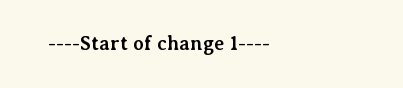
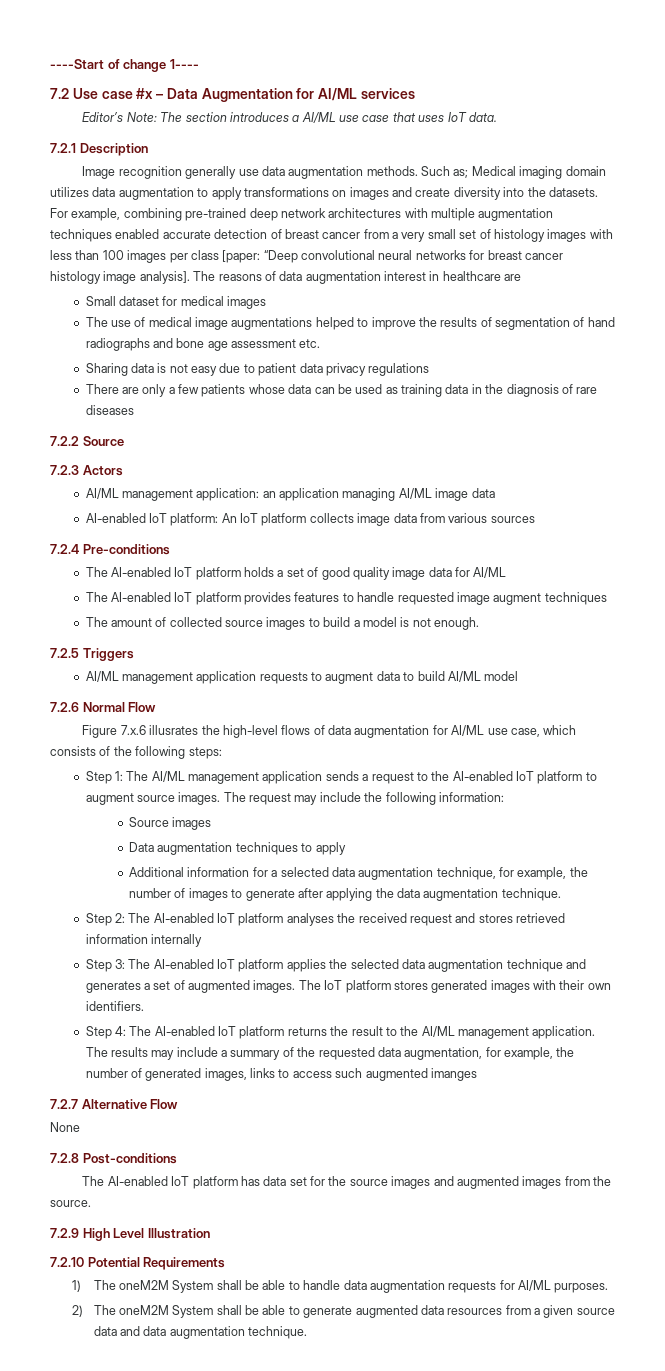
+ 7.2 Use case #x – Data Augmentation for AI/ML services
+ Editor’s Note: The section introduces a AI/ML use case that uses IoT data.
+ 7.2.1 Description
+ Image recognition generally use data augmentation methods. Such as; Medical imaging domain utilizes data augmentation to apply transformations on images and create diversity into the datasets. For example, combining pre-trained deep network architectures with multiple augmentation techniques enabled accurate detection of breast cancer from a very small set of histology images with less than 100 images per class [paper: “Deep convolutional neural networks for breast cancer histology image analysis]. The reasons of data augmentation interest in healthcare are
+ Small dataset for medical images
+ The use of medical image augmentations helped to improve the results of segmentation of hand radiographs and bone age assessment etc.
+ Sharing data is not easy due to patient data privacy regulations
+ There are only a few patients whose data can be used as training data in the diagnosis of rare diseases
+ 7.2.2 Source
+ 7.2.3 Actors
+ AI/ML management application: an application managing AI/ML image data
+ AI-enabled IoT platform: An IoT platform collects image data from various sources
+ 7.2.4 Pre-conditions
+ The AI-enabled IoT platform holds a set of good quality image data for AI/ML
+ The AI-enabled IoT platform provides features to handle requested image augment techniques
+ The amount of collected source images to build a model is not enough.
+ 7.2.5 Triggers
+ AI/ML management application requests to augment data to build AI/ML model
+ 7.2.6 Normal Flow
+ Figure 7.x.6 illusrates the high-level flows of data augmentation for AI/ML use case, which consists of the following steps:
+ Step 1: The AI/ML management application sends a request to the AI-enabled IoT platform to augment source images. The request may include the following information:
+ Source images
+ Data augmentation techniques to apply
+ Additional information for a selected data augmentation technique, for example, the number of images to generate after applying the data augmentation technique.
+ Step 2: The AI-enabled IoT platform analyses the received request and stores retrieved information internally
+ Step 3: The AI-enabled IoT platform applies the selected data augmentation technique and generates a set of augmented images. The IoT platform stores generated images with their own identifiers.
+ Step 4: The AI-enabled IoT platform returns the result to the AI/ML management application. The results may include a summary of the requested data augmentation, for example, the number of generated images, links to access such augmented imanges
+ 7.2.7 Alternative Flow
+ None
+ 7.2.8 Post-conditions
+ The AI-enabled IoT platform has data set for the source images and augmented images from the source.
+ 7.2.9 High Level Illustration
+ 7.2.10 Potential Requirements
+ 1) The oneM2M System shall be able to handle data augmentation requests for AI/ML purposes.
+ 2) The oneM2M System shall be able to generate augmented data resources from a given source data and data augmentation technique.

